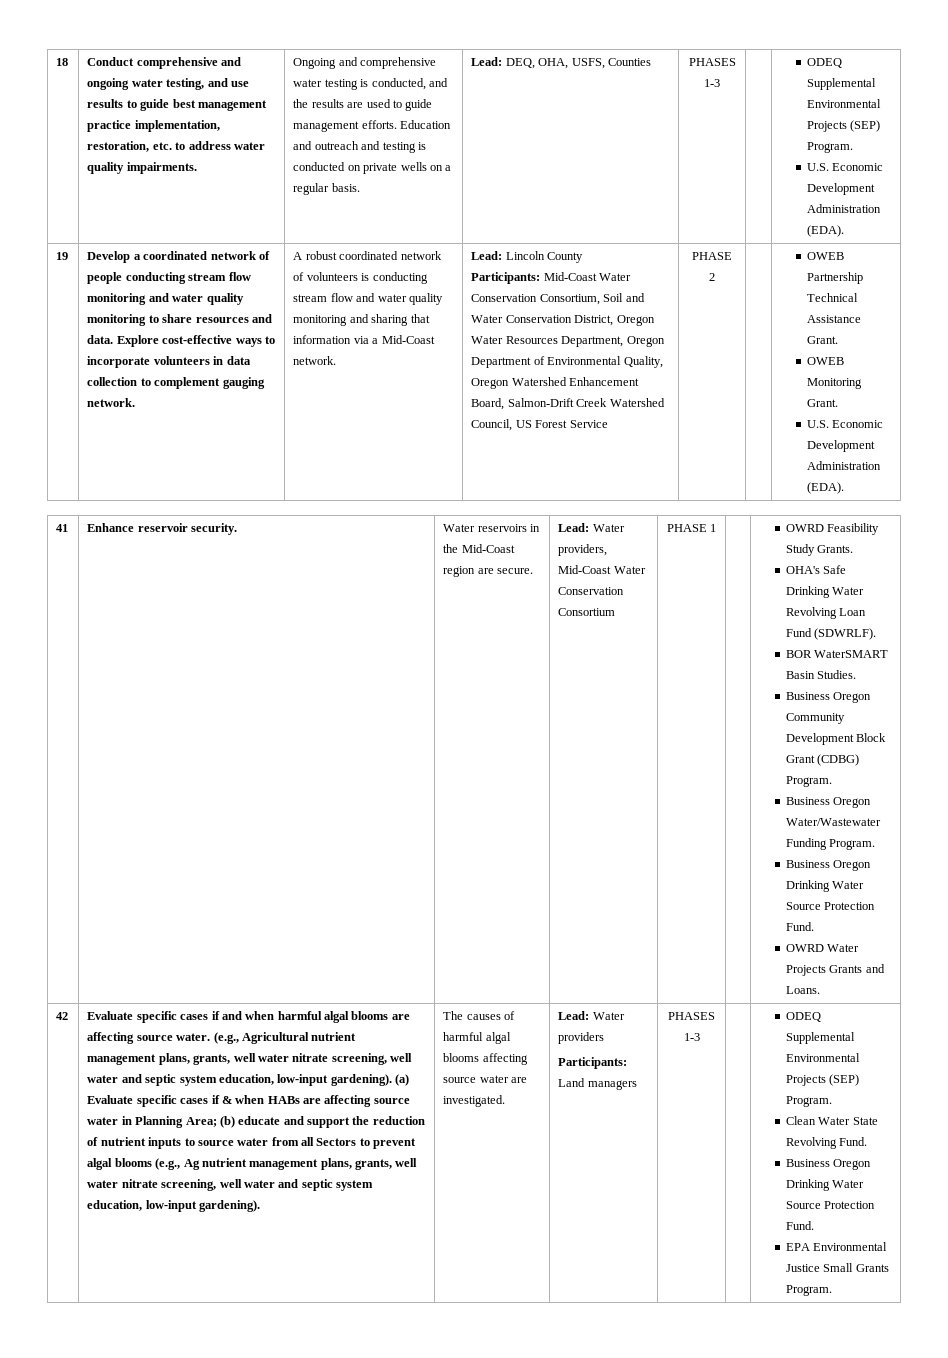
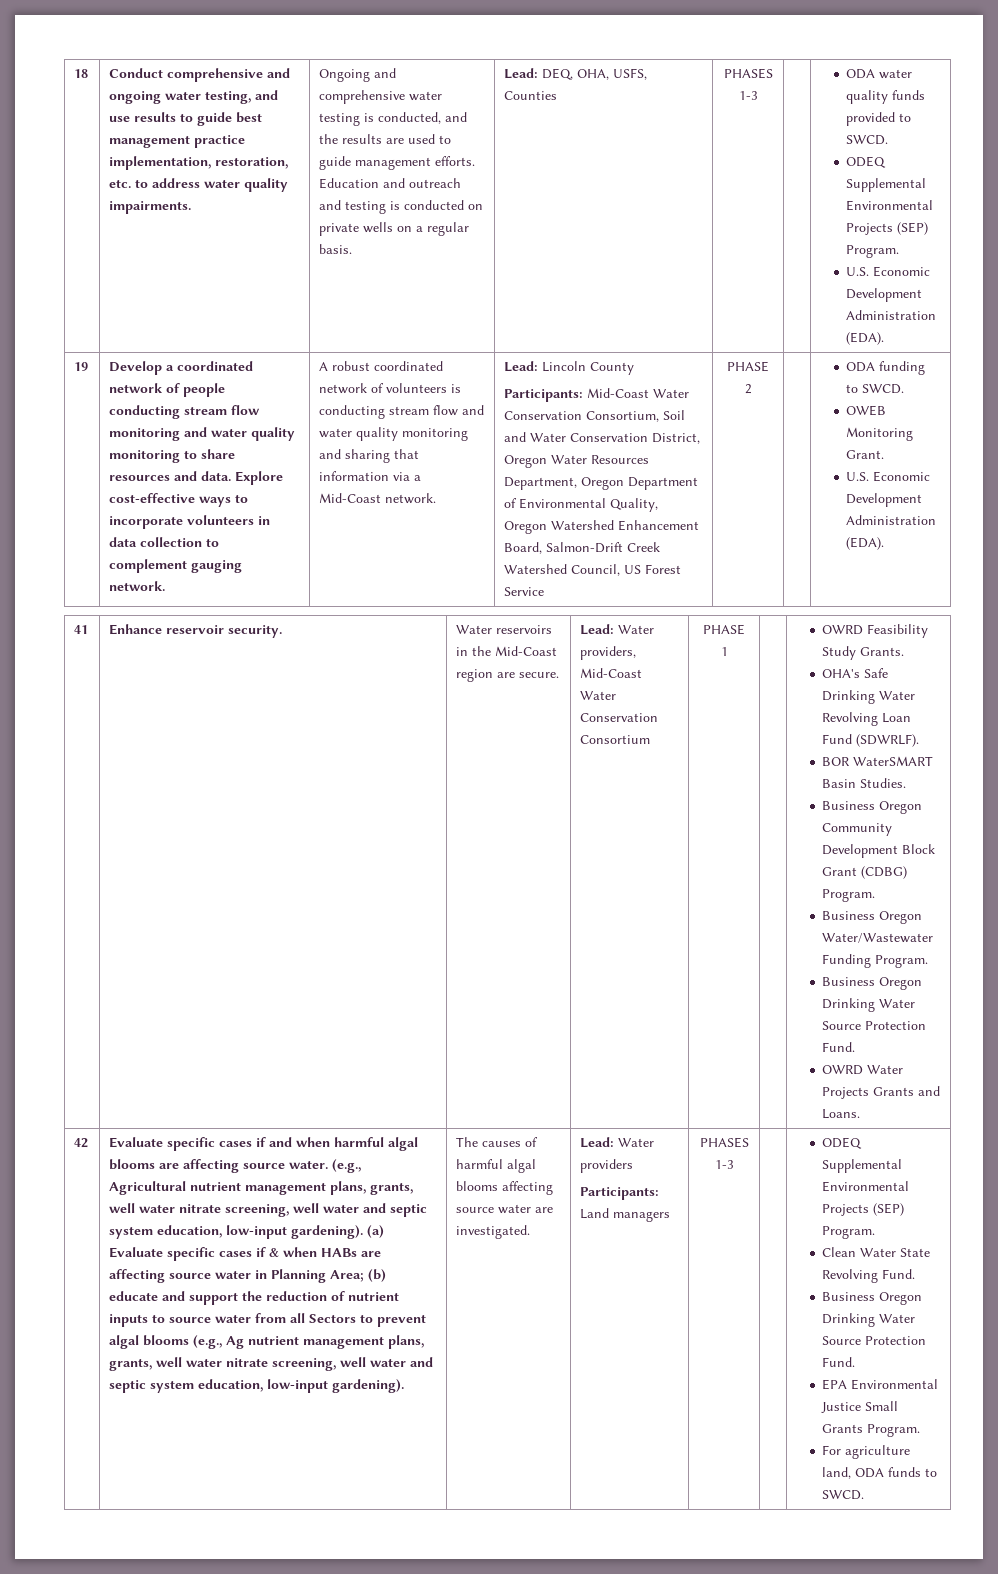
+ ODA water quality funds provided to SWCD.
- OWEB Partnership Technical Assistance Grant.
+ ODA funding to SWCD.
+ For agriculture land, ODA funds to SWCD.

